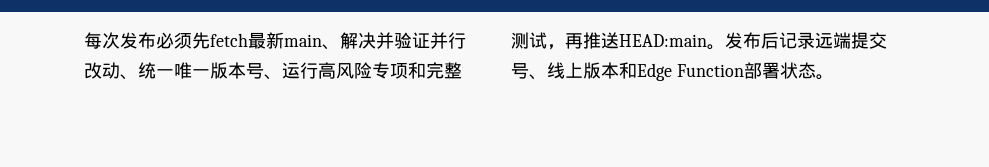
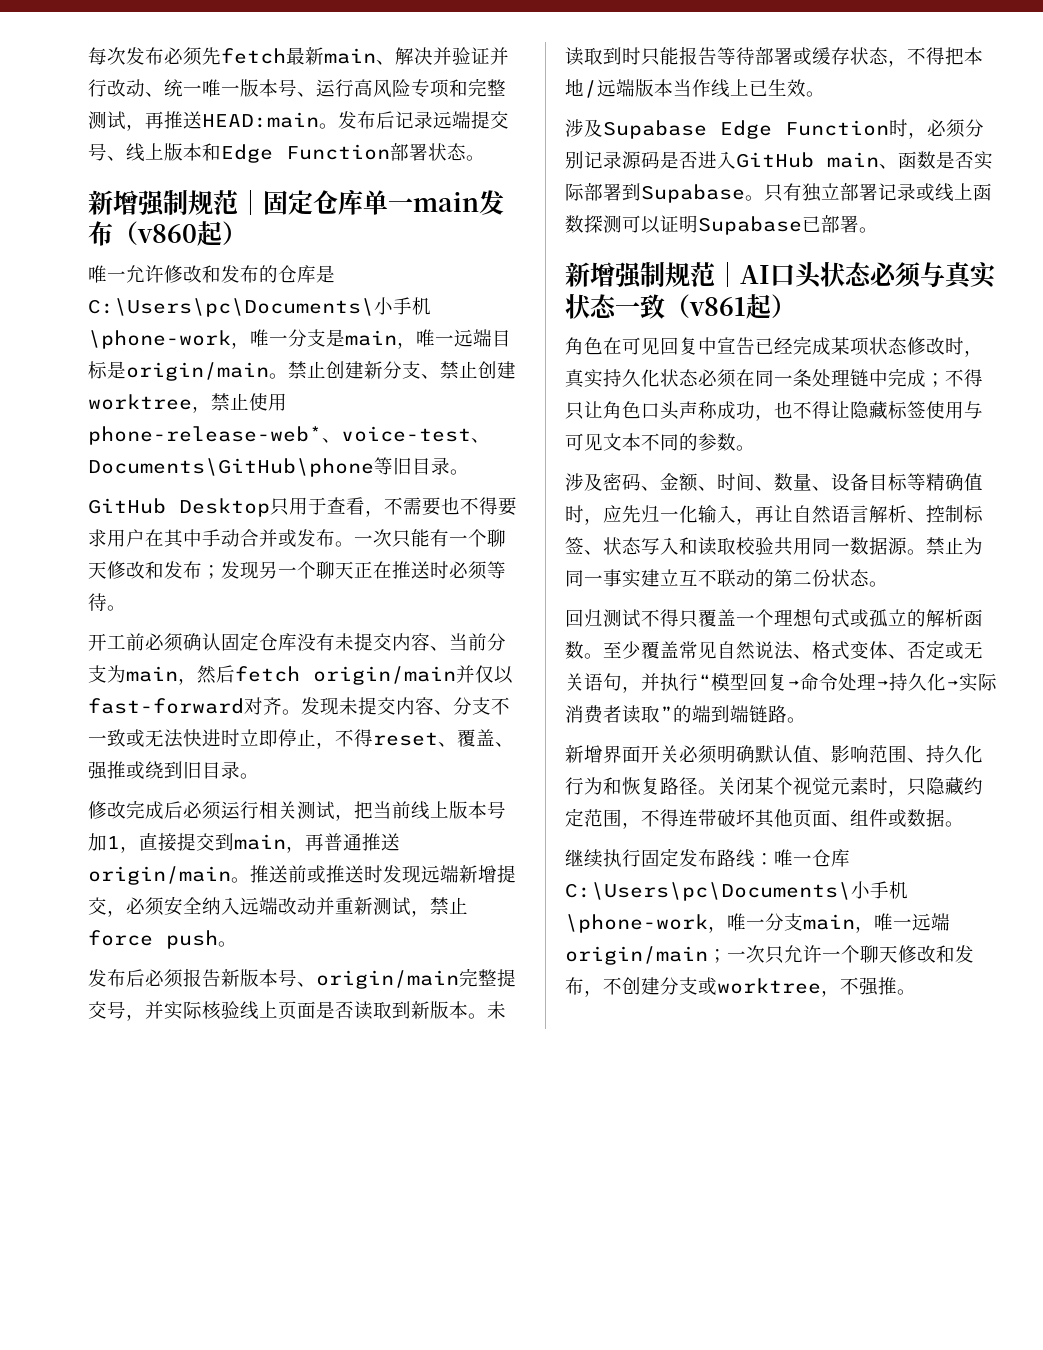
+ 新增强制规范｜固定仓库单一main发布（v860起）
+ 唯一允许修改和发布的仓库是C:\Users\pc\Documents\小手机\phone-work，唯一分支是main，唯一远端目标是origin/main。禁止创建新分支、禁止创建worktree，禁止使用phone-release-web*、voice-test、Documents\GitHub\phone等旧目录。
+ GitHub Desktop只用于查看，不需要也不得要求用户在其中手动合并或发布。一次只能有一个聊天修改和发布；发现另一个聊天正在推送时必须等待。
+ 开工前必须确认固定仓库没有未提交内容、当前分支为main，然后fetch origin/main并仅以fast-forward对齐。发现未提交内容、分支不一致或无法快进时立即停止，不得reset、覆盖、强推或绕到旧目录。
+ 修改完成后必须运行相关测试，把当前线上版本号加1，直接提交到main，再普通推送origin/main。推送前或推送时发现远端新增提交，必须安全纳入远端改动并重新测试，禁止force push。
+ 发布后必须报告新版本号、origin/main完整提交号，并实际核验线上页面是否读取到新版本。未读取到时只能报告等待部署或缓存状态，不得把本地/远端版本当作线上已生效。
+ 涉及Supabase Edge Function时，必须分别记录源码是否进入GitHub main、函数是否实际部署到Supabase。只有独立部署记录或线上函数探测可以证明Supabase已部署。
+ 新增强制规范｜AI口头状态必须与真实状态一致（v861起）
+ 角色在可见回复中宣告已经完成某项状态修改时，真实持久化状态必须在同一条处理链中完成；不得只让角色口头声称成功，也不得让隐藏标签使用与可见文本不同的参数。
+ 涉及密码、金额、时间、数量、设备目标等精确值时，应先归一化输入，再让自然语言解析、控制标签、状态写入和读取校验共用同一数据源。禁止为同一事实建立互不联动的第二份状态。
+ 回归测试不得只覆盖一个理想句式或孤立的解析函数。至少覆盖常见自然说法、格式变体、否定或无关语句，并执行“模型回复→命令处理→持久化→实际消费者读取”的端到端链路。
+ 新增界面开关必须明确默认值、影响范围、持久化行为和恢复路径。关闭某个视觉元素时，只隐藏约定范围，不得连带破坏其他页面、组件或数据。
+ 继续执行固定发布路线：唯一仓库C:\Users\pc\Documents\小手机\phone-work，唯一分支main，唯一远端origin/main；一次只允许一个聊天修改和发布，不创建分支或worktree，不强推。

